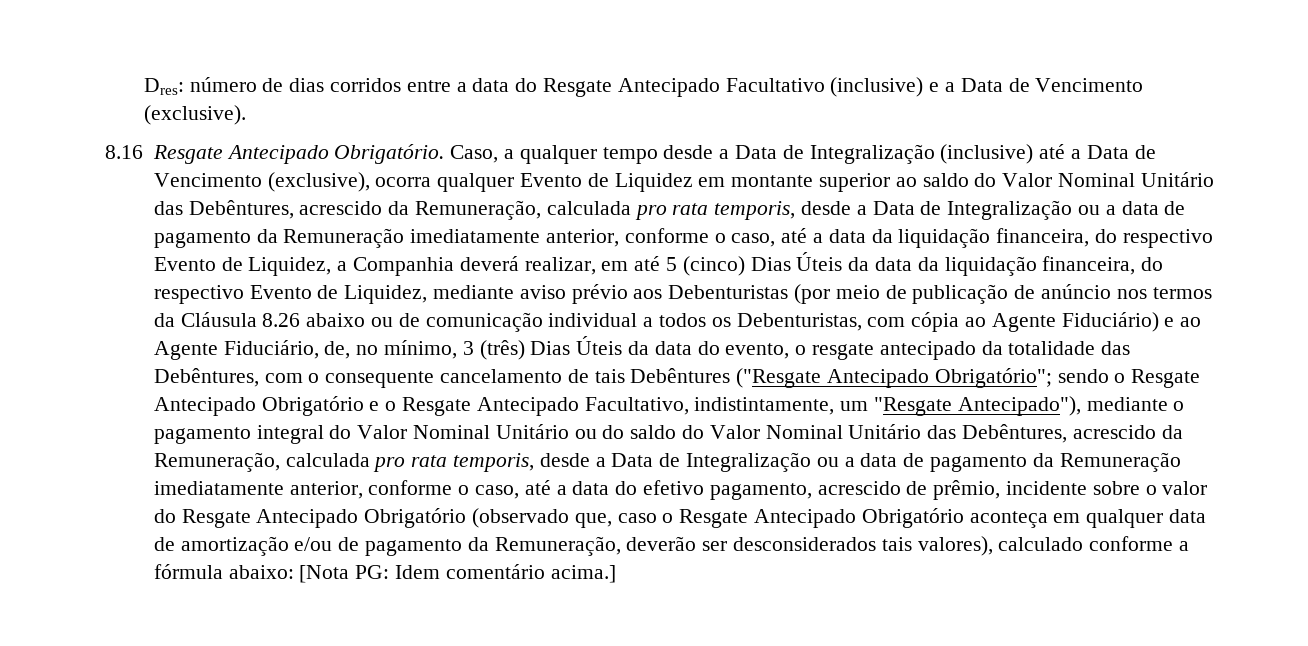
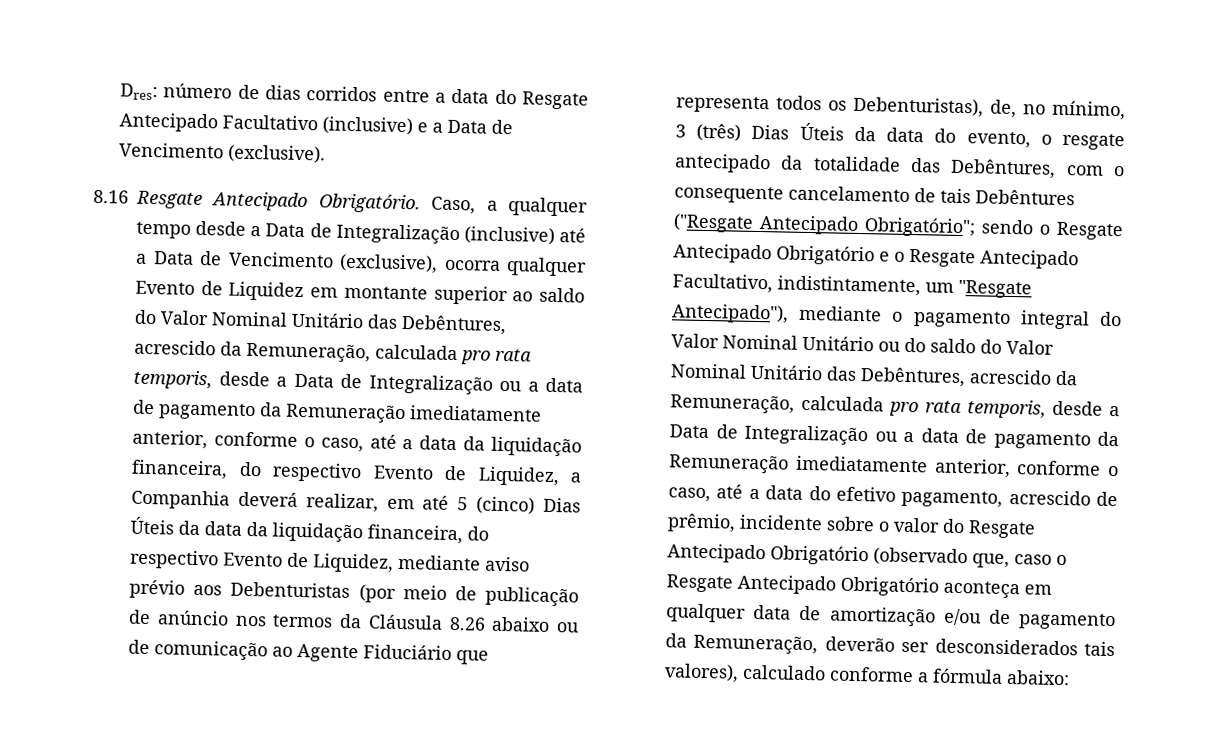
- Caso, a qualquer tempo desde a Data de Integralização (inclusive) até a Data de Vencimento (exclusive), ocorra qualquer Evento de Liquidez em montante superior ao saldo do Valor Nominal Unitário das Debêntures, acrescido da Remuneração, calculada pro rata temporis, desde a Data de Integralização ou a data de pagamento da Remuneração imediatamente anterior, conforme o caso, até a data da liquidação financeira, do respectivo Evento de Liquidez, a Companhia deverá realizar, em até 5 (cinco) Dias Úteis da data da liquidação financeira, do respectivo Evento de Liquidez, mediante aviso prévio aos Debenturistas (por meio de publicação de anúncio nos termos da Cláusula 8.26 abaixo ou de comunicação individual a todos os Debenturistas, com cópia ao Agente Fiduciário) e ao Agente Fiduciário, de, no mínimo, 3 (três) Dias Úteis da data do evento, o resgate antecipado da totalidade das Debêntures, com o consequente cancelamento de tais Debêntures ("Resgate Antecipado Obrigatório";
+ Caso, a qualquer tempo desde a Data de Integralização (inclusive) até a Data de Vencimento (exclusive), ocorra qualquer Evento de Liquidez em montante superior ao saldo do Valor Nominal Unitário das Debêntures, acrescido da Remuneração, calculada pro rata temporis, desde a Data de Integralização ou a data de pagamento da Remuneração imediatamente anterior, conforme o caso, até a data da liquidação financeira, do respectivo Evento de Liquidez, a Companhia deverá realizar, em até 5 (cinco) Dias Úteis da data da liquidação financeira, do respectivo Evento de Liquidez, mediante aviso prévio aos Debenturistas (por meio de publicação de anúncio nos termos da Cláusula 8.26 abaixo ou de comunicação ao Agente Fiduciário que representa todos os Debenturistas), de, no mínimo, 3 (três) Dias Úteis da data do evento, o resgate antecipado da totalidade das Debêntures, com o consequente cancelamento de tais Debêntures ("Resgate Antecipado Obrigatório";
- [Nota PG: Idem comentário acima.]

